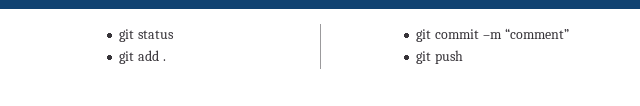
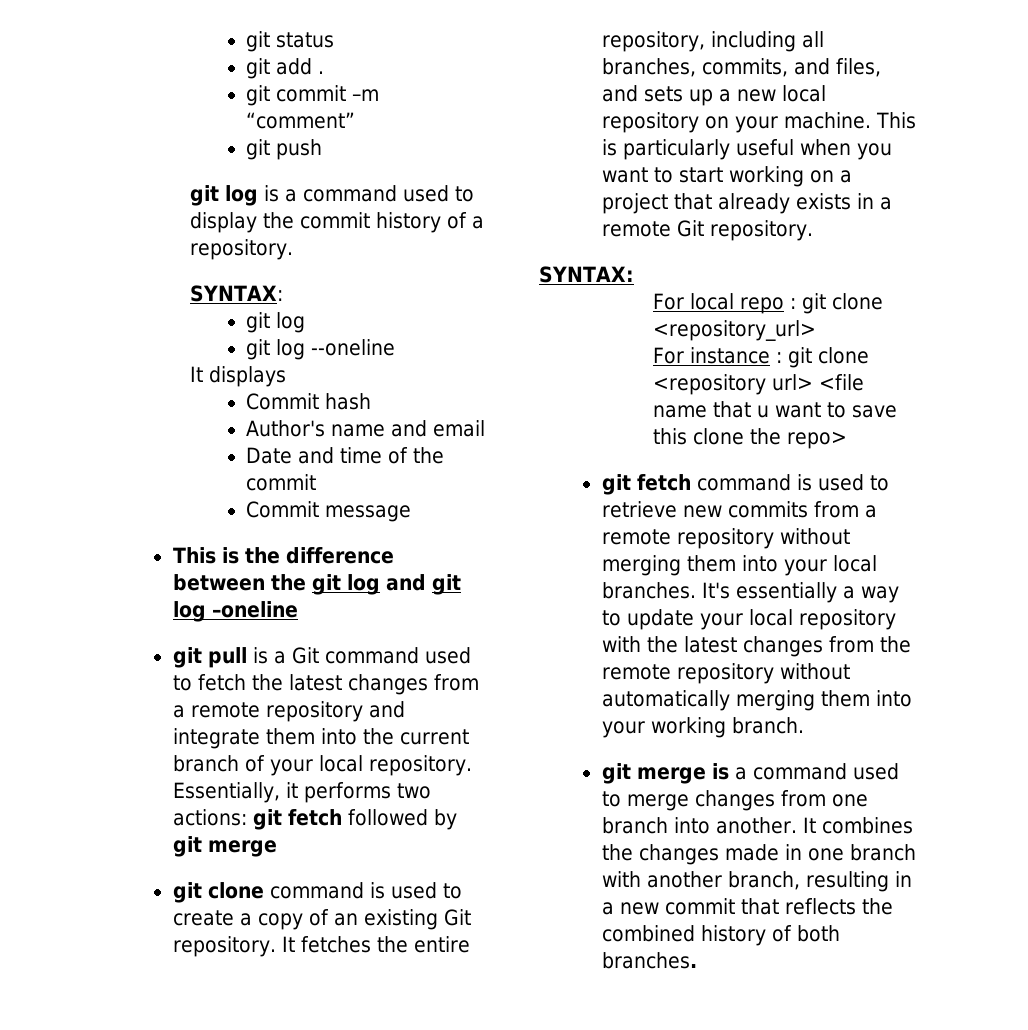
+ git log is a command used to display the commit history of a repository.
+ SYNTAX:
+ git log
+ git log --oneline
+ It displays
+ Commit hash
+ Author's name and email
+ Date and time of the commit
+ Commit message
+ This is the difference between the git log and git log –oneline
+ git pull is a Git command used to fetch the latest changes from a remote repository and integrate them into the current branch of your local repository. Essentially, it performs two actions: git fetch followed by git merge
+ git clone command is used to create a copy of an existing Git repository. It fetches the entire repository, including all branches, commits, and files, and sets up a new local repository on your machine. This is particularly useful when you want to start working on a project that already exists in a remote Git repository.
+ SYNTAX:
+ For local repo : git clone <repository_url>
+ For instance : git clone <repository url> <file name that u want to save this clone the repo>
+ git fetch command is used to retrieve new commits from a remote repository without merging them into your local branches. It's essentially a way to update your local repository with the latest changes from the remote repository without automatically merging them into your working branch.
+ git merge is a command used to merge changes from one branch into another. It combines the changes made in one branch with another branch, resulting in a new commit that reflects the combined history of both branches.

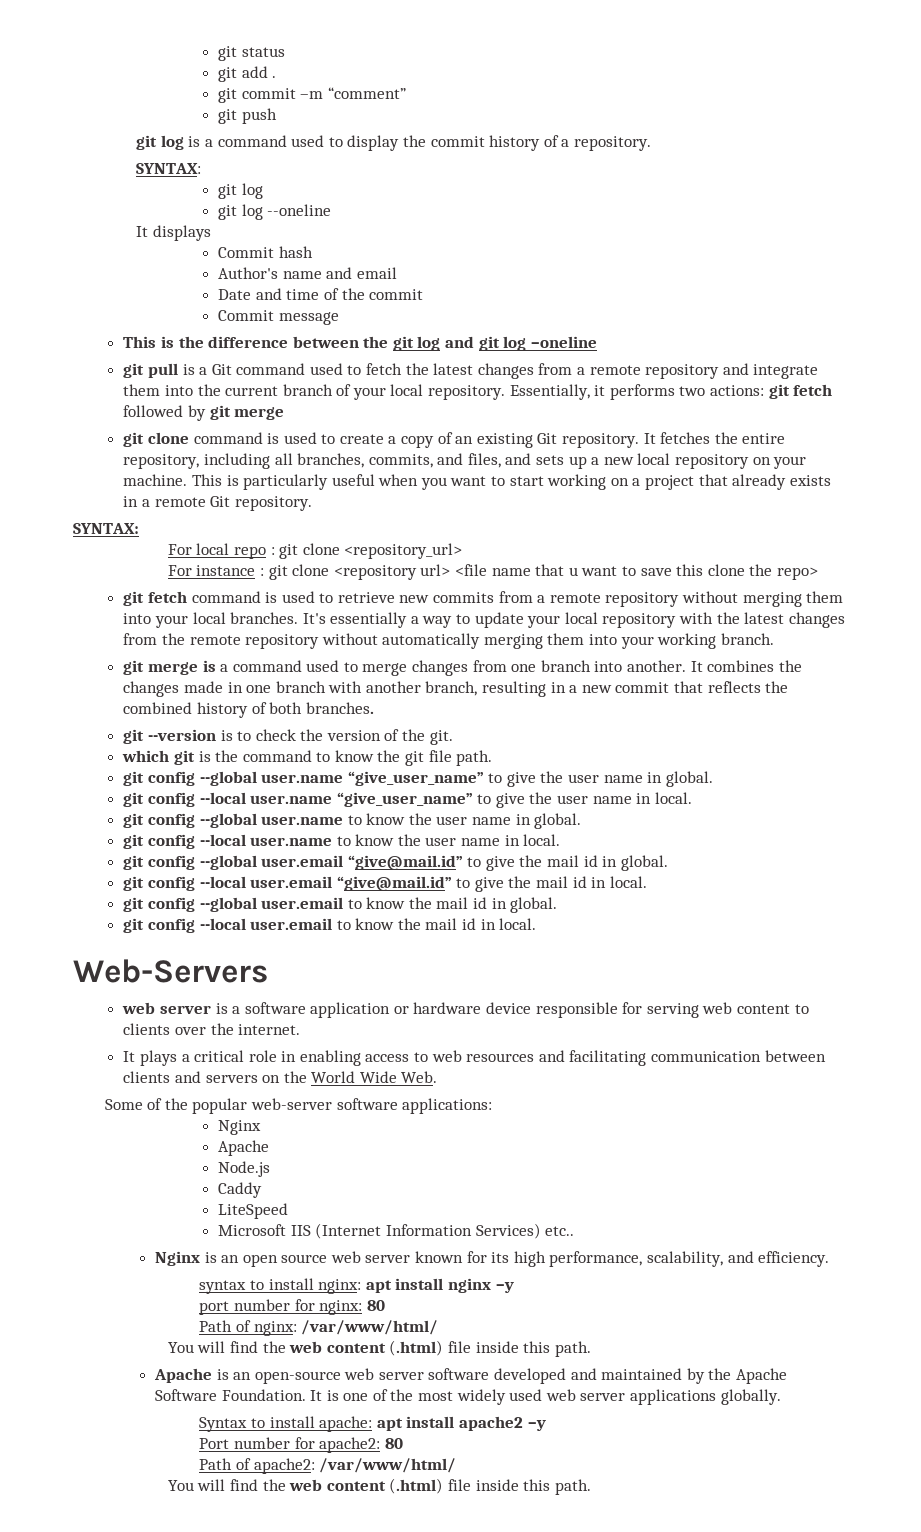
+ git --version is to check the version of the git.
+ which git is the command to know the git file path.
+ git config --global user.name “give_user_name” to give the user name in global.
+ git config --local user.name “give_user_name” to give the user name in local.
+ git config --global user.name to know the user name in global.
+ git config --local user.name to know the user name in local.
+ git config --global user.email “give@mail.id” to give the mail id in global.
+ git config --local user.email “give@mail.id” to give the mail id in local.
+ git config --global user.email to know the mail id in global.
+ git config --local user.email to know the mail id in local.
+ Web-Servers
+ web server is a software application or hardware device responsible for serving web content to clients over the internet.
+ It plays a critical role in enabling access to web resources and facilitating communication between clients and servers on the World Wide Web.
+ Some of the popular web-server software applications:
+ Nginx
+ Apache
+ Node.js
+ Caddy
+ LiteSpeed
+ Microsoft IIS (Internet Information Services) etc..
+ Nginx is an open source web server known for its high performance, scalability, and efficiency.
+ syntax to install nginx: apt install nginx –y
+ port number for nginx: 80
+ Path of nginx: /var/www/html/
+ You will find the web content (.html) file inside this path.
+ Apache is an open-source web server software developed and maintained by the Apache Software Foundation. It is one of the most widely used web server applications globally.
+ Syntax to install apache: apt install apache2 –y
+ Port number for apache2: 80
+ Path of apache2: /var/www/html/
+ You will find the web content (.html) file inside this path.

